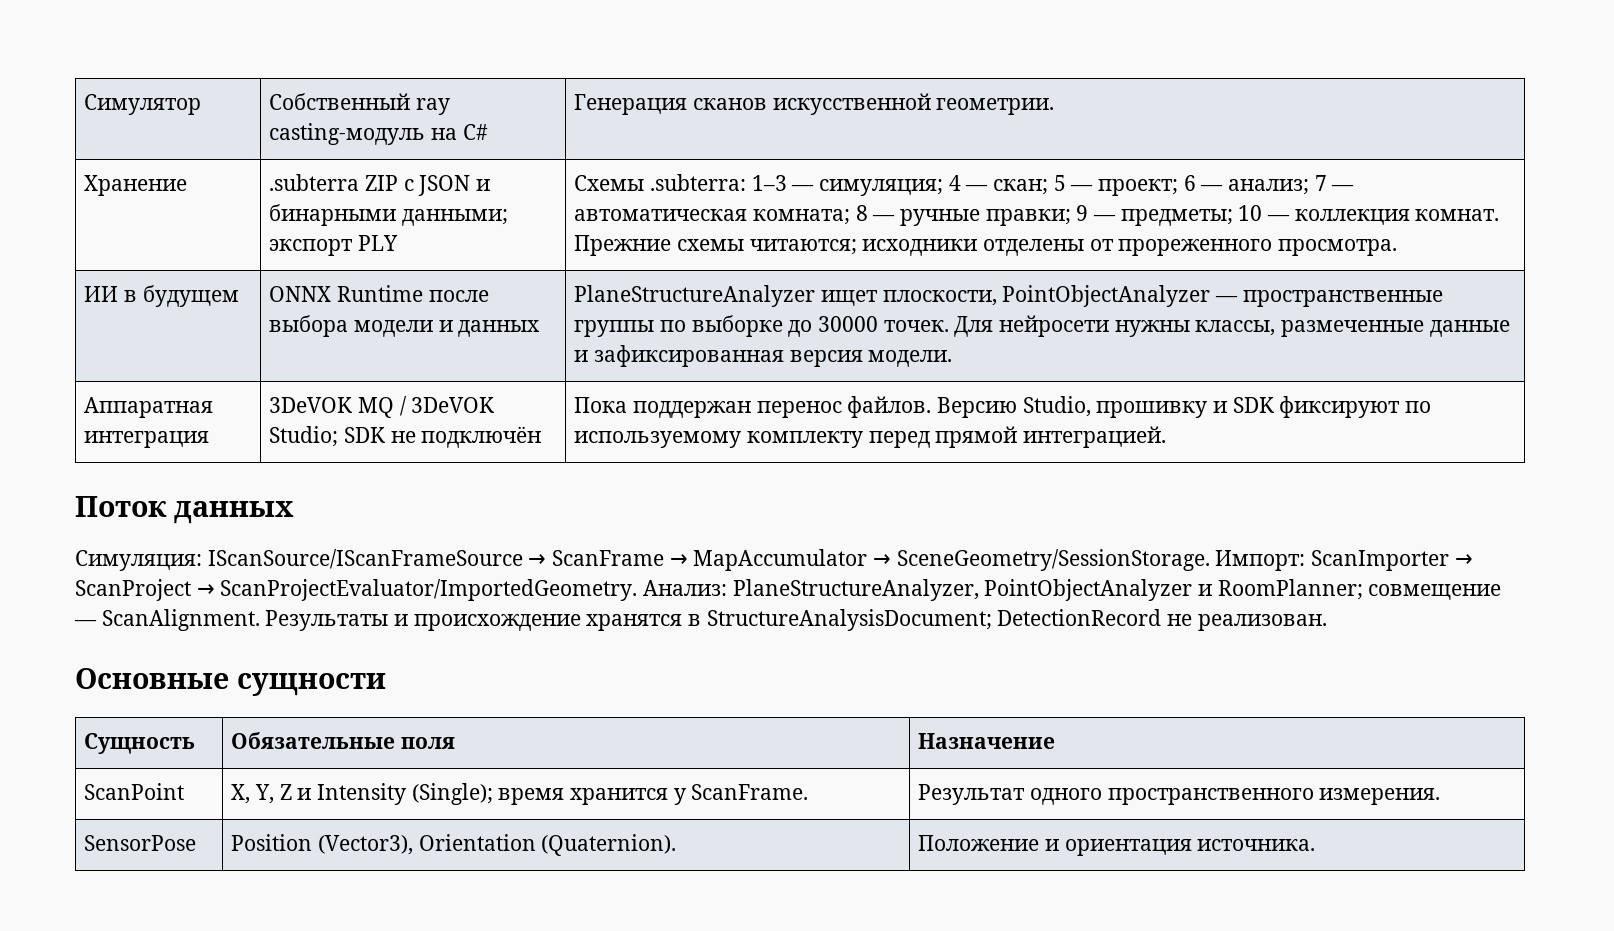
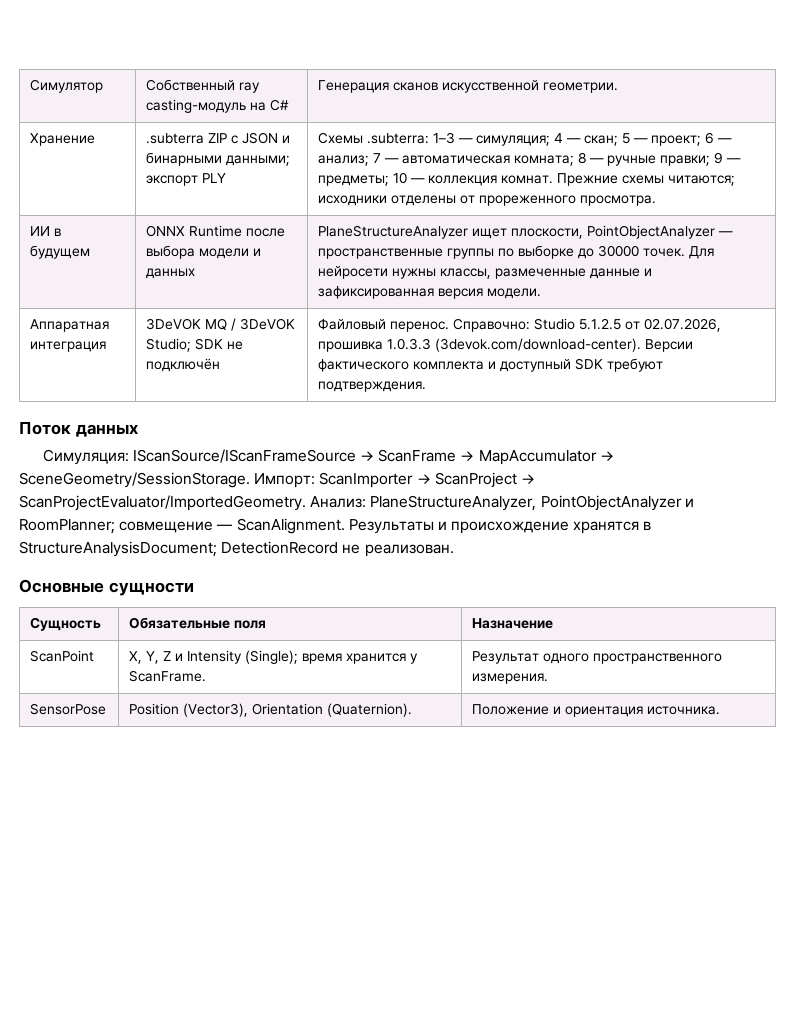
- Аппаратная интеграция | 3DeVOK MQ / 3DeVOK Studio; SDK не подключён | Пока поддержан перенос файлов. Версию Studio, прошивку и SDK фиксируют по используемому комплекту перед прямой интеграцией.
+ Аппаратная интеграция | 3DeVOK MQ / 3DeVOK Studio; SDK не подключён | Файловый перенос. Справочно: Studio 5.1.2.5 от 02.07.2026, прошивка 1.0.3.3 (3devok.com/download-center). Версии фактического комплекта и доступный SDK требуют подтверждения.

